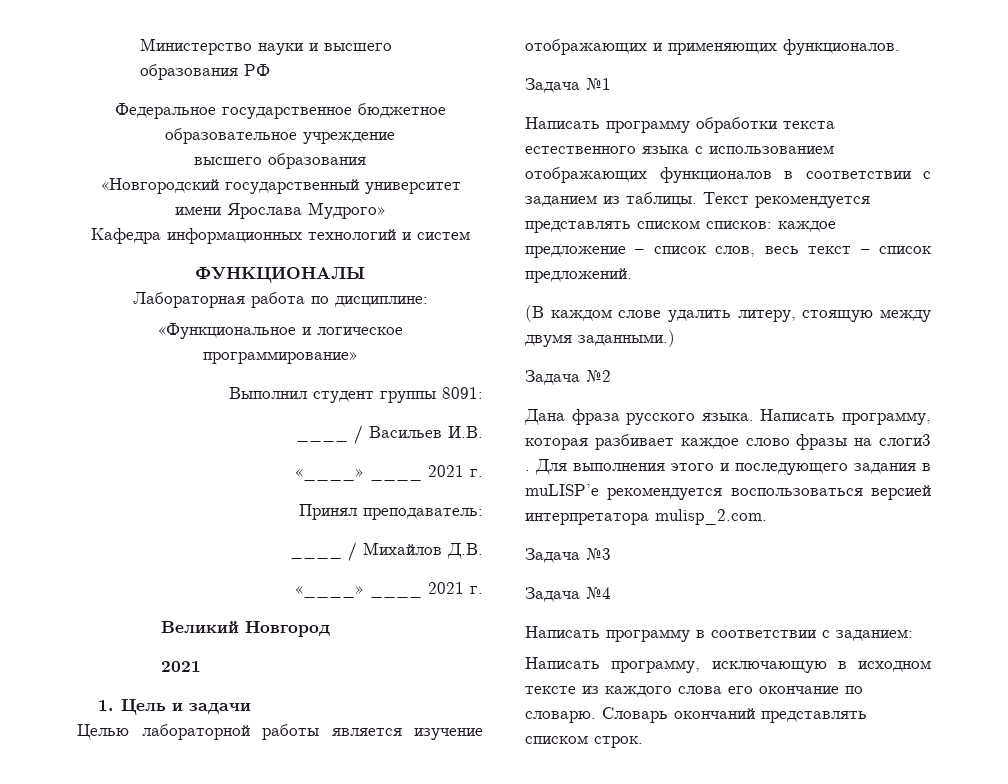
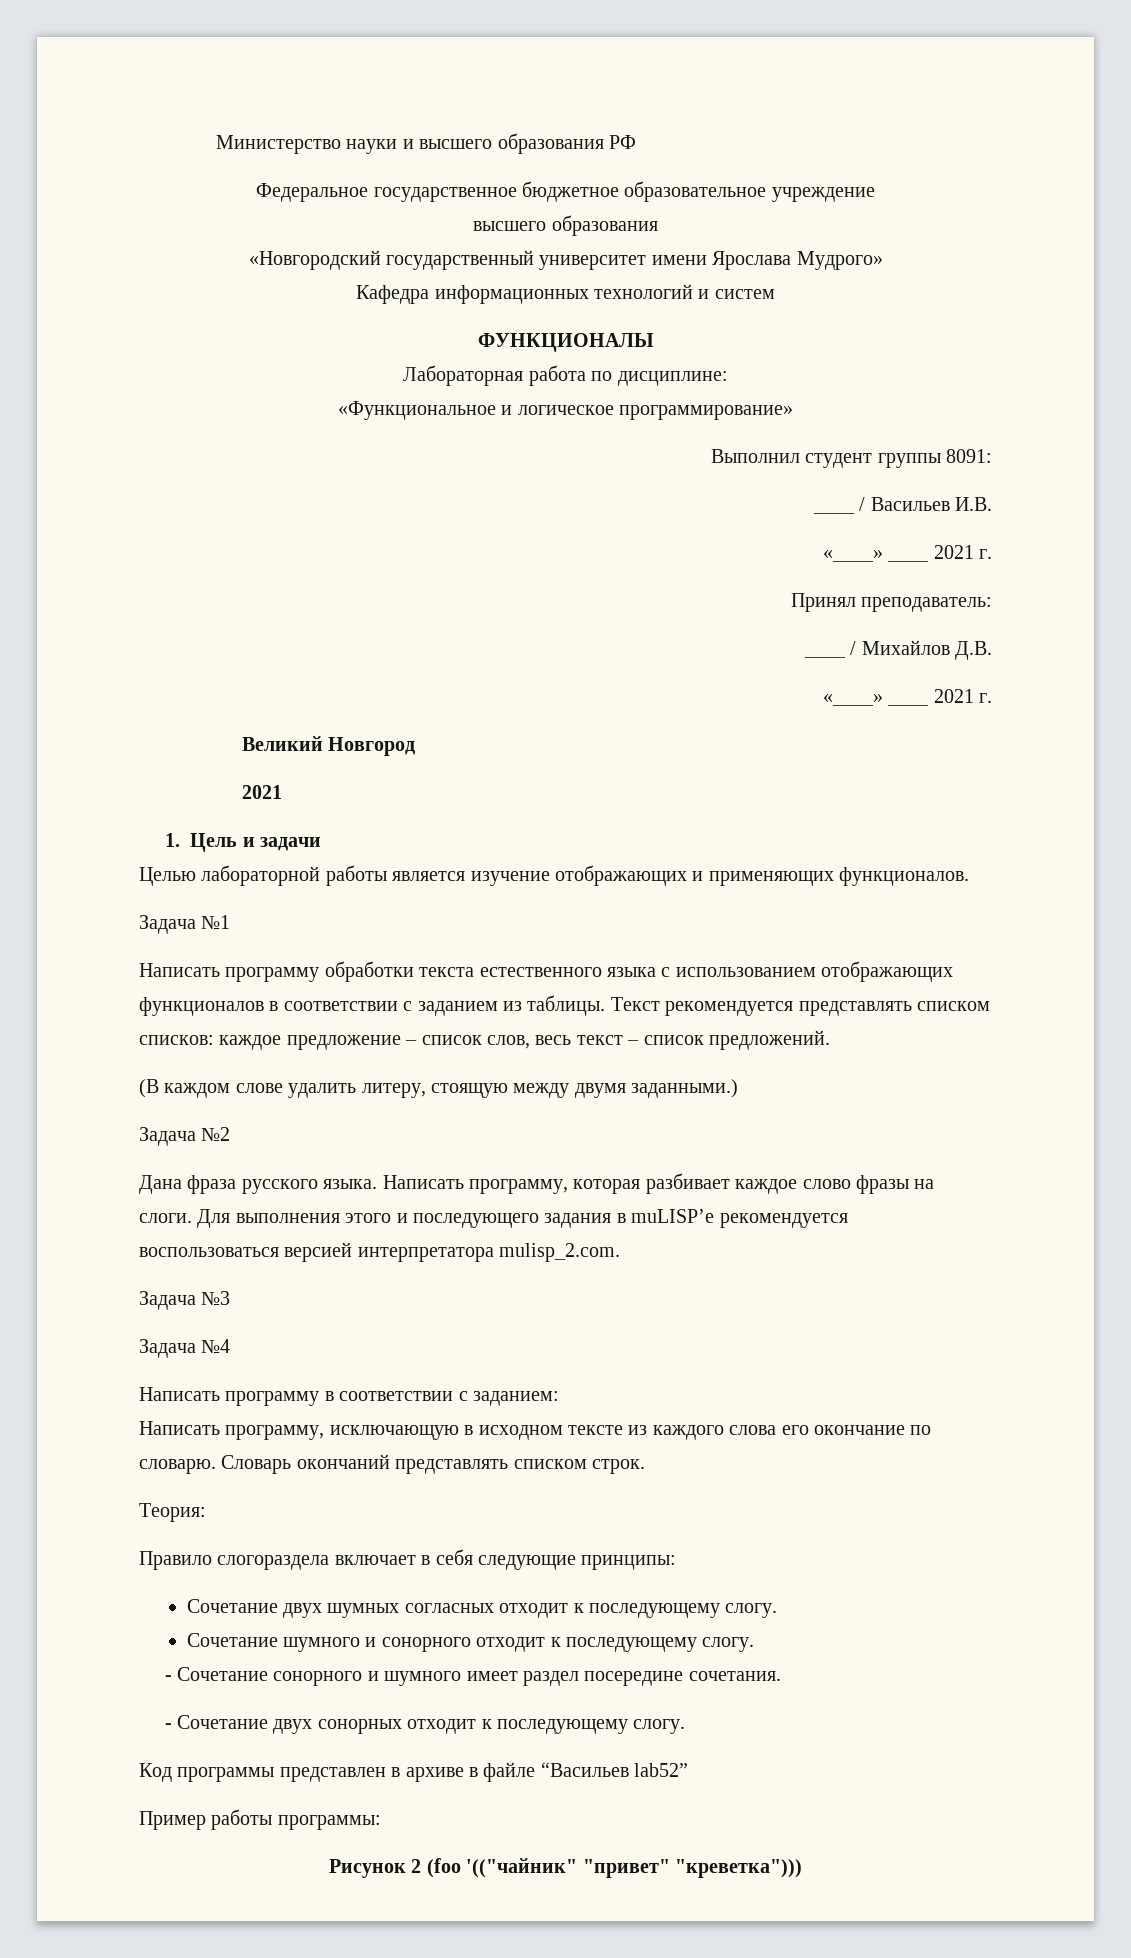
- Написать программу, которая разбивает каждое слово фразы на слоги3 .
+ Написать программу, которая разбивает каждое слово фразы на слоги.
+ Теория:
+ Правило слогораздела включает в себя следующие принципы:
+ Сочетание двух шумных согласных отходит к последующему слогу.
+ Сочетание шумного и сонорного отходит к последующему слогу.
+ - Сочетание сонорного и шумного имеет раздел посередине сочетания.
+ - Сочетание двух сонорных отходит к последующему слогу.
+ Код программы представлен в архиве в файле “Васильев lab52”
+ Пример работы программы:
+ Рисунок 2 (foo '(("чайник" "привет" "креветка")))

